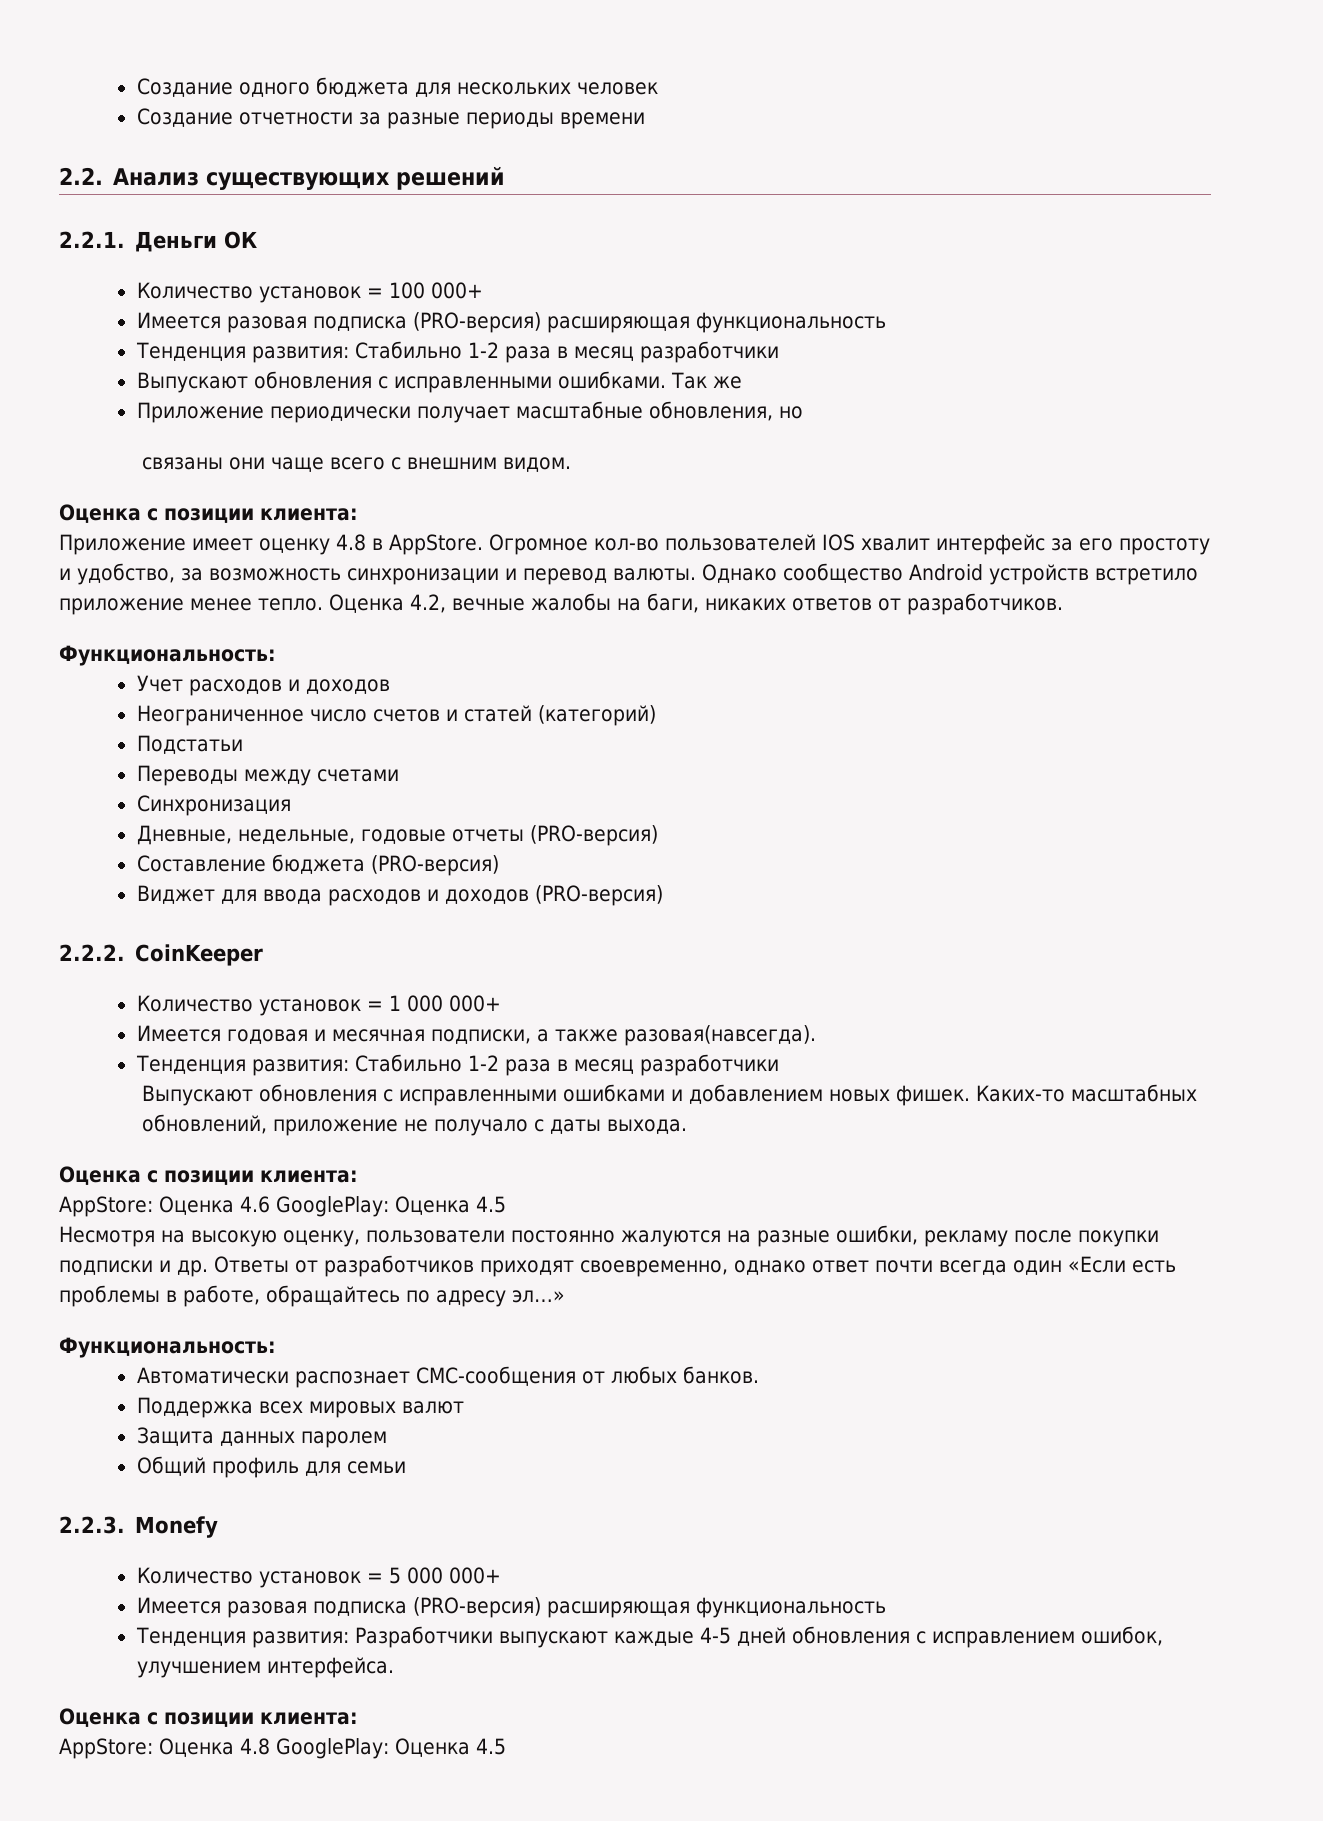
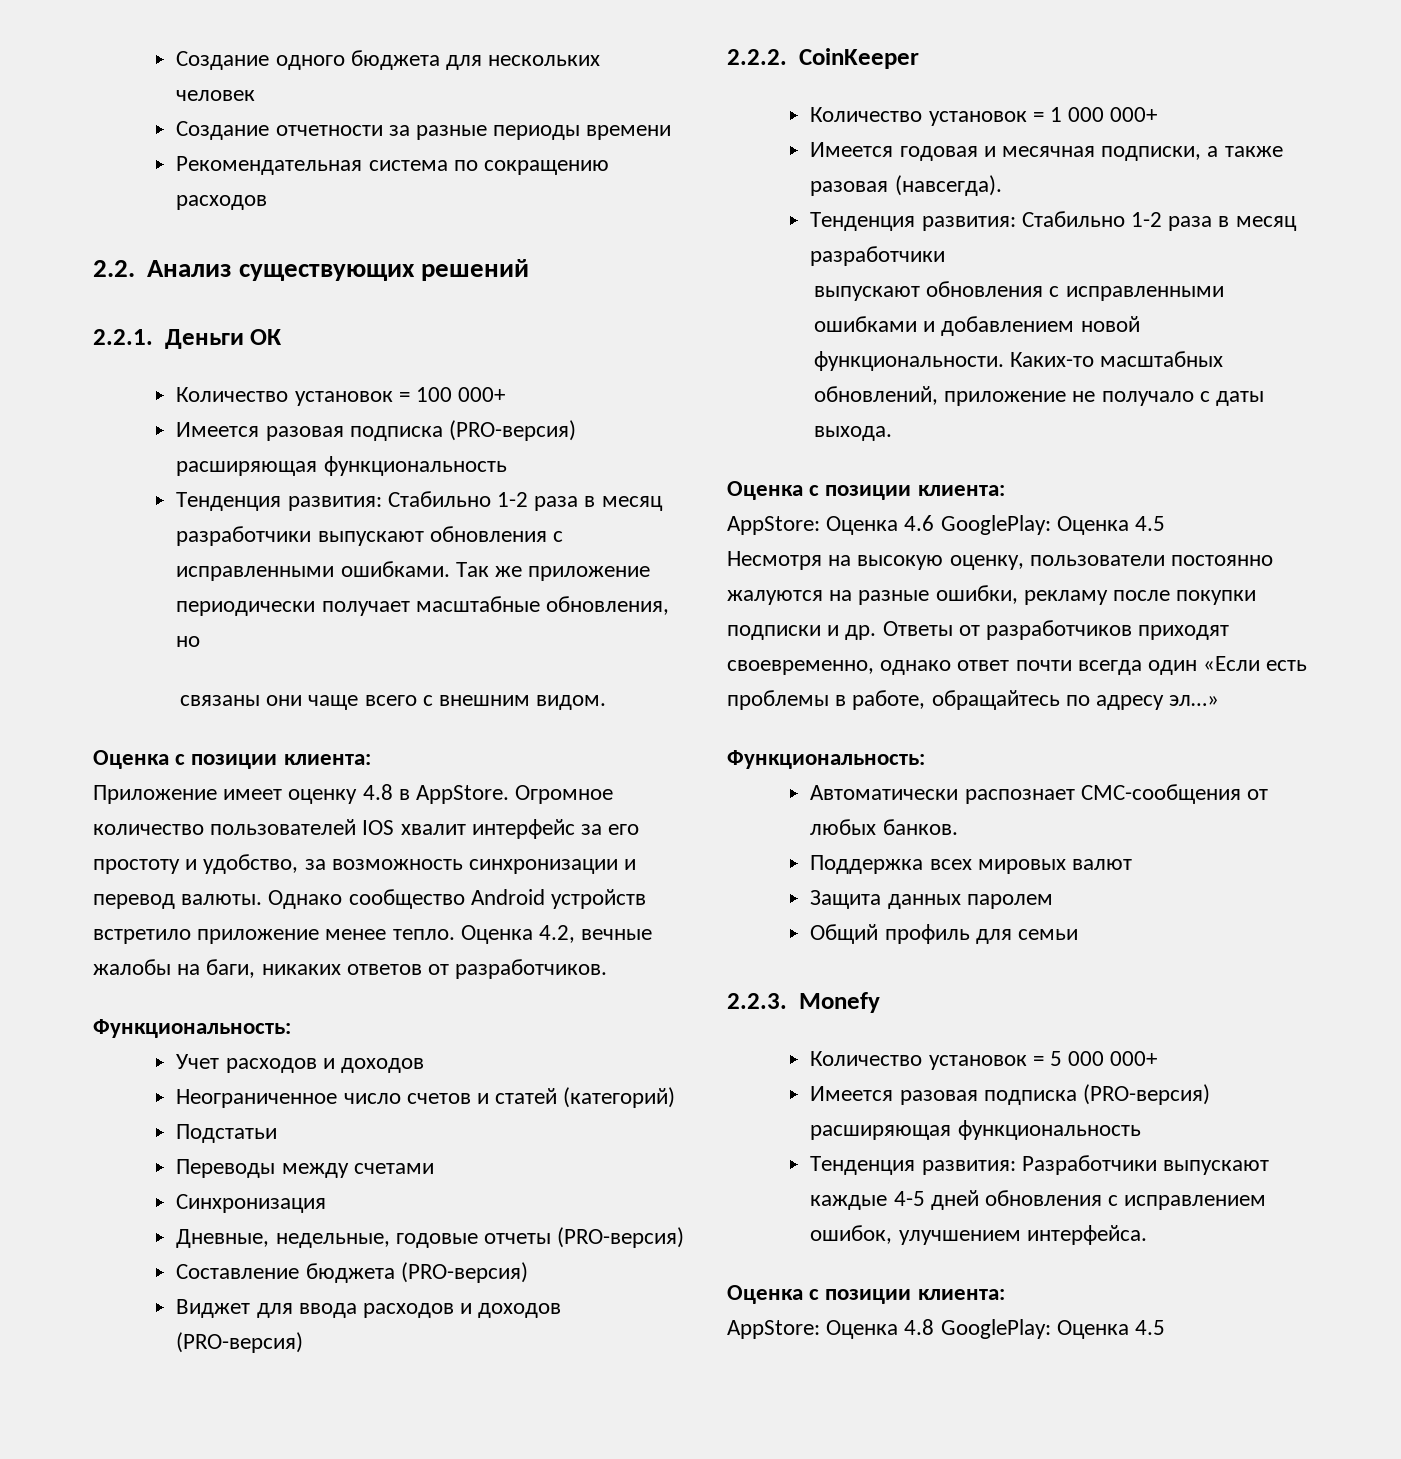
+ Рекомендательная система по сокращению расходов
  Количество установок = 100 000+
  Имеется разовая подписка (PRO-версия) расширяющая функциональность
- Тенденция развития: Стабильно 1-2 раза в месяц разработчики
- Выпускают обновления с исправленными ошибками.
+ Тенденция развития: Стабильно 1-2 раза в месяц разработчики выпускают обновления с исправленными ошибками.
- Так же
- Приложение периодически получает масштабные обновления, но
+ Так же приложение периодически получает масштабные обновления, но
- Огромное кол-во пользователей IOS хвалит интерфейс за его простоту и удобство, за возможность синхронизации и перевод валюты.
+ Огромное количество пользователей IOS хвалит интерфейс за его простоту и удобство, за возможность синхронизации и перевод валюты.
- Имеется годовая и месячная подписки, а также разовая(навсегда).
+ Имеется годовая и месячная подписки, а также разовая (навсегда).
  Тенденция развития: Стабильно 1-2 раза в месяц разработчики
- Выпускают обновления с исправленными ошибками и добавлением новых фишек.
+ выпускают обновления с исправленными ошибками и добавлением новой функциональности.

